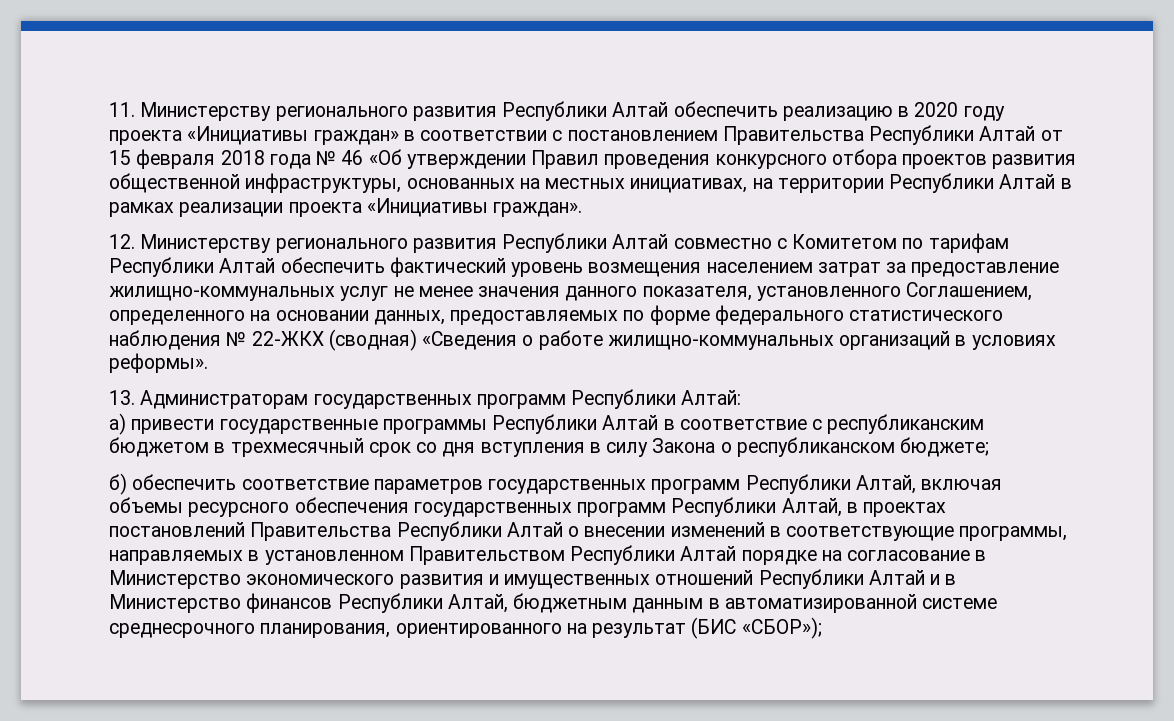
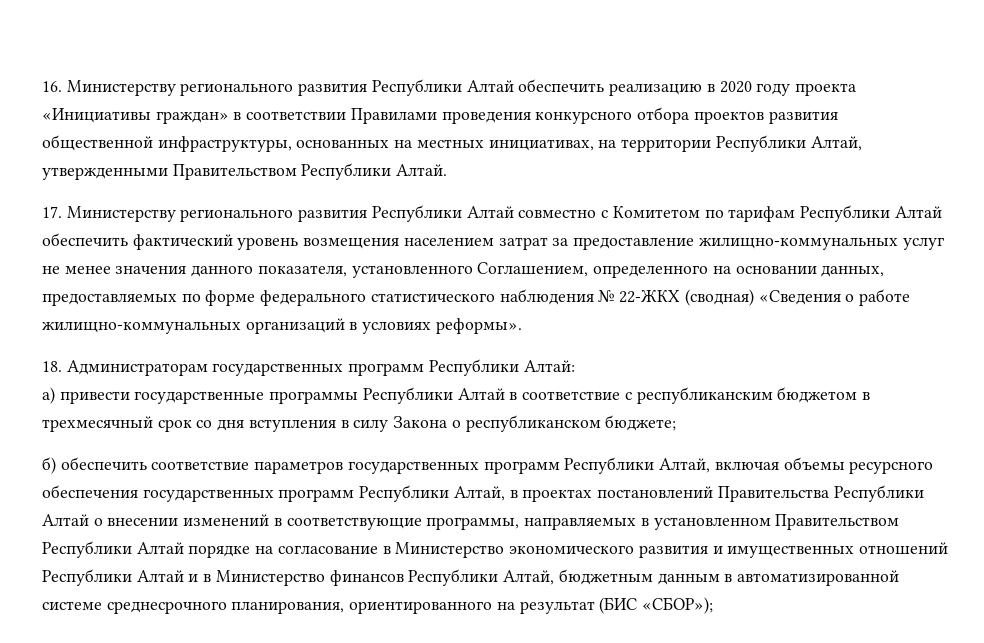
- 11. Министерству регионального развития Республики Алтай обеспечить реализацию в 2020 году проекта «Инициативы граждан» в соответствии с постановлением Правительства Республики Алтай от 15 февраля 2018 года № 46 «Об утверждении Правил проведения конкурсного отбора проектов развития общественной инфраструктуры, основанных на местных инициативах, на территории Республики Алтай в рамках реализации проекта «Инициативы граждан».
- 12. Министерству регионального развития Республики Алтай совместно с Комитетом по тарифам Республики Алтай обеспечить фактический уровень возмещения населением затрат за предоставление жилищно-коммунальных услуг не менее значения данного показателя, установленного Соглашением, определенного на основании данных, предоставляемых по форме федерального статистического наблюдения № 22-ЖКХ (сводная) «Сведения о работе жилищно-коммунальных организаций в условиях реформы».
+ 16. Министерству регионального развития Республики Алтай обеспечить реализацию в 2020 году проекта «Инициативы граждан» в соответствии Правилами проведения конкурсного отбора проектов развития общественной инфраструктуры, основанных на местных инициативах, на территории Республики Алтай, утвержденными Правительством Республики Алтай.
+ 17. Министерству регионального развития Республики Алтай совместно с Комитетом по тарифам Республики Алтай обеспечить фактический уровень возмещения населением затрат за предоставление жилищно-коммунальных услуг не менее значения данного показателя, установленного Соглашением, определенного на основании данных, предоставляемых по форме федерального статистического наблюдения № 22-ЖКХ (сводная) «Сведения о работе жилищно-коммунальных организаций в условиях реформы».
- 13. Администраторам государственных программ Республики Алтай:
+ 18. Администраторам государственных программ Республики Алтай:

